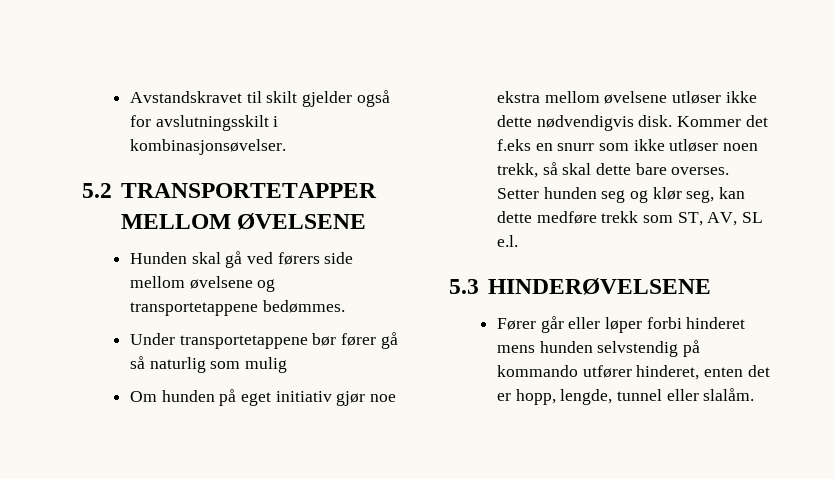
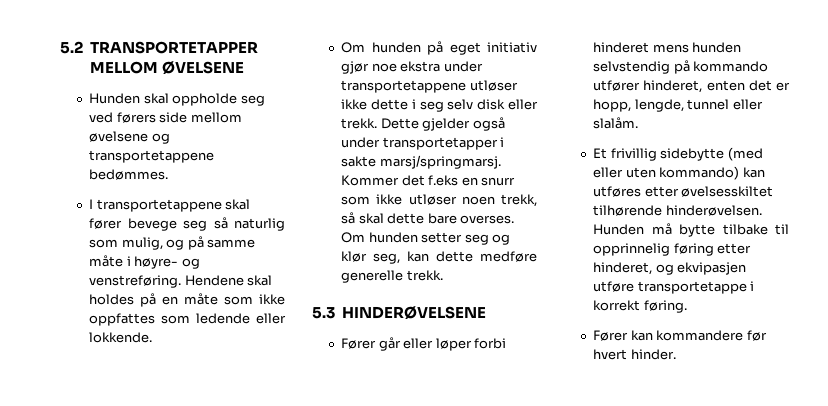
- Avstandskravet til skilt gjelder også for avslutningsskilt i kombinasjonsøvelser.
- Hunden skal gå ved førers side mellom øvelsene og transportetappene bedømmes.
+ Hunden skal oppholde seg ved førers side mellom øvelsene og transportetappene bedømmes.
- Under transportetappene bør fører gå så naturlig som mulig
+ I transportetappene skal fører bevege seg så naturlig som mulig, og på samme måte i høyre- og venstreføring. Hendene skal holdes på en måte som ikke oppfattes som ledende eller lokkende.
- Om hunden på eget initiativ gjør noe ekstra mellom øvelsene utløser ikke dette nødvendigvis disk.
+ Om hunden på eget initiativ gjør noe ekstra under transportetappene utløser ikke dette i seg selv disk eller trekk. Dette gjelder også under transportetapper i sakte marsj/springmarsj.
- Setter hunden seg og klør seg, kan dette medføre trekk som ST, AV, SL e.l.
+ Om hunden setter seg og klør seg, kan dette medføre generelle trekk.
+ Et frivillig sidebytte (med eller uten kommando) kan utføres etter øvelsesskiltet tilhørende hinderøvelsen. Hunden må bytte tilbake til opprinnelig føring etter hinderet, og ekvipasjen utføre transportetappe i korrekt føring.
+ Fører kan kommandere før hvert hinder.

